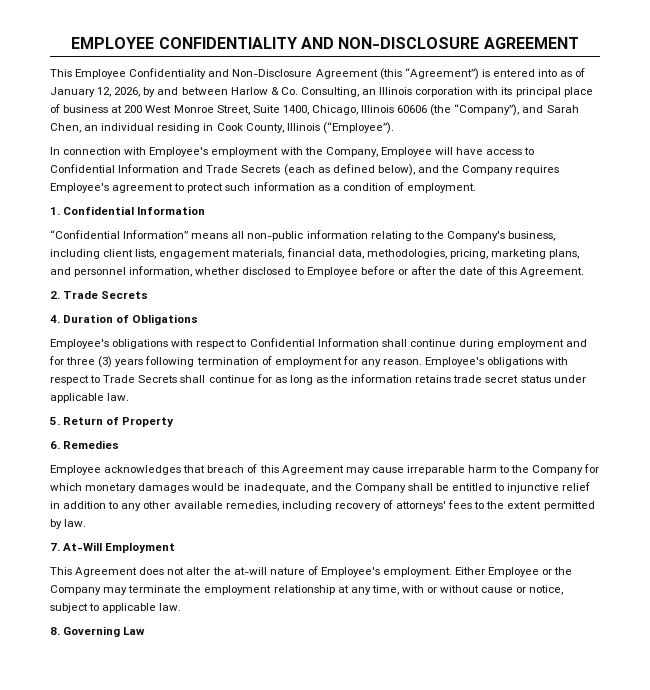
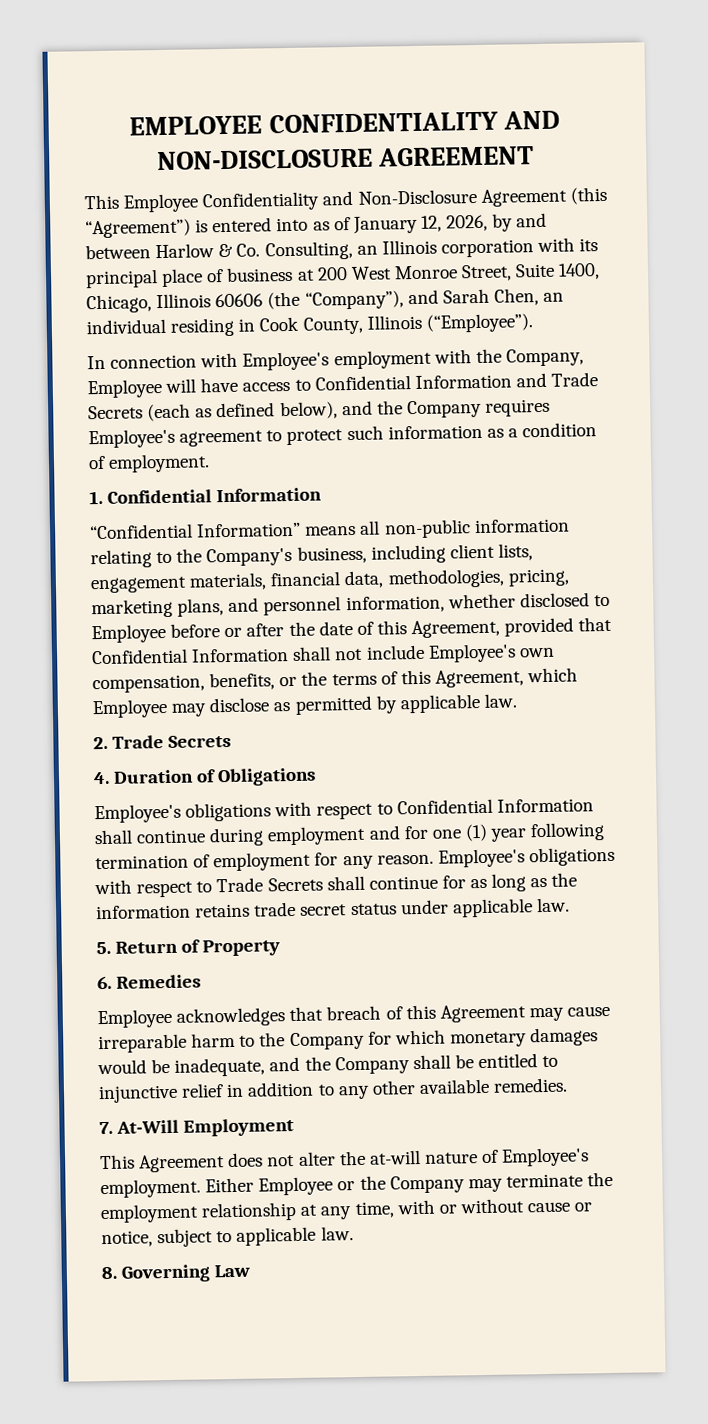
- “Confidential Information” means all non-public information relating to the Company's business, including client lists, engagement materials, financial data, methodologies, pricing, marketing plans, and personnel information, whether disclosed to Employee before or after the date of this Agreement.
+ “Confidential Information” means all non-public information relating to the Company's business, including client lists, engagement materials, financial data, methodologies, pricing, marketing plans, and personnel information, whether disclosed to Employee before or after the date of this Agreement, provided that Confidential Information shall not include Employee's own compensation, benefits, or the terms of this Agreement, which Employee may disclose as permitted by applicable law.
- Employee's obligations with respect to Confidential Information shall continue during employment and for three (3) years following termination of employment for any reason.
+ Employee's obligations with respect to Confidential Information shall continue during employment and for one (1) year following termination of employment for any reason.
- Employee acknowledges that breach of this Agreement may cause irreparable harm to the Company for which monetary damages would be inadequate, and the Company shall be entitled to injunctive relief in addition to any other available remedies, including recovery of attorneys' fees to the extent permitted by law.
+ Employee acknowledges that breach of this Agreement may cause irreparable harm to the Company for which monetary damages would be inadequate, and the Company shall be entitled to injunctive relief in addition to any other available remedies.

